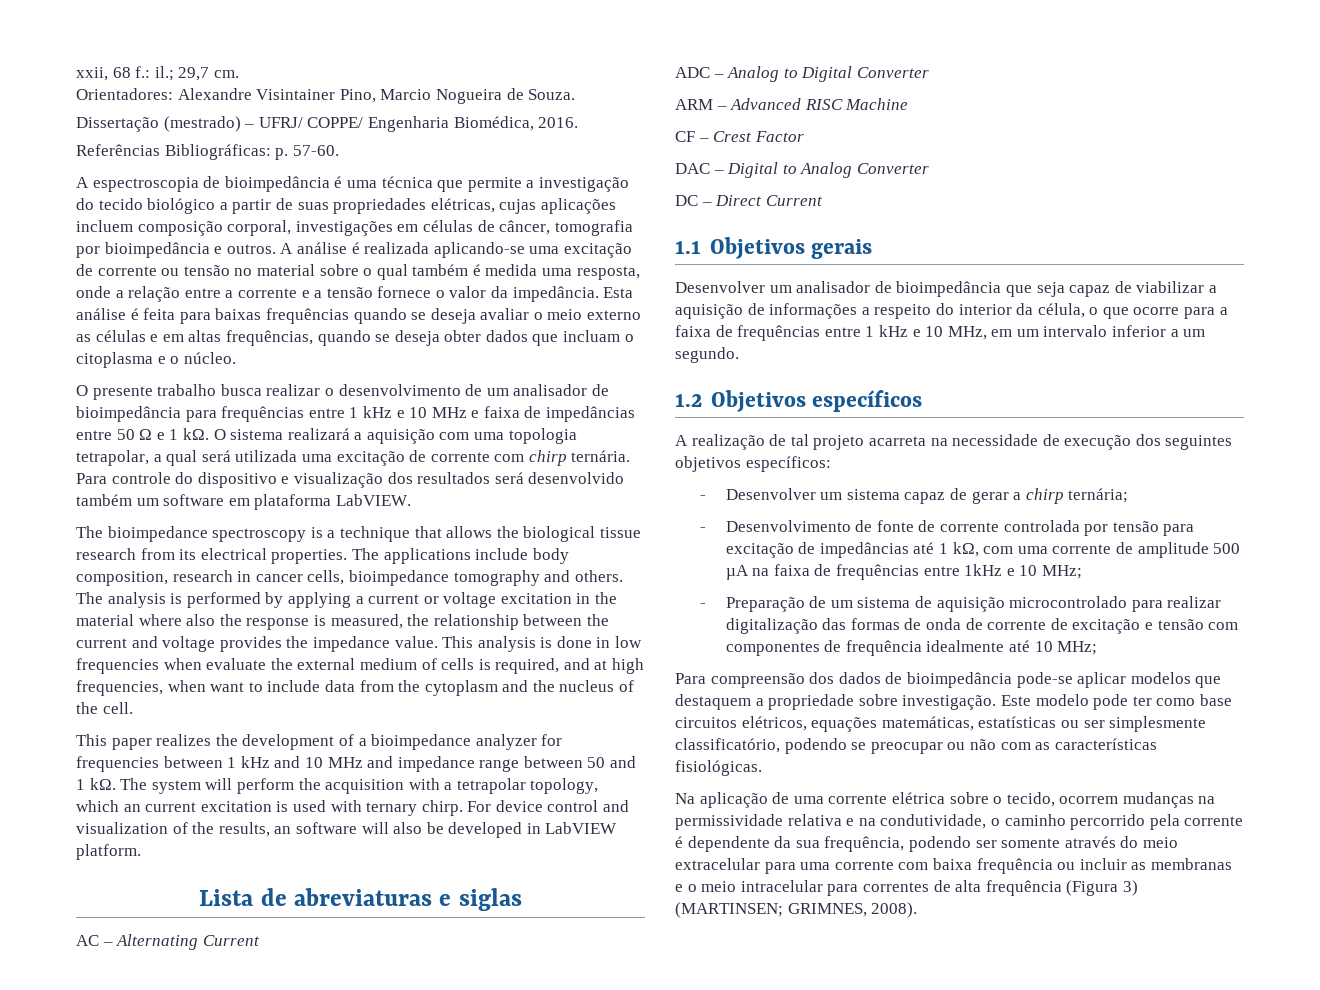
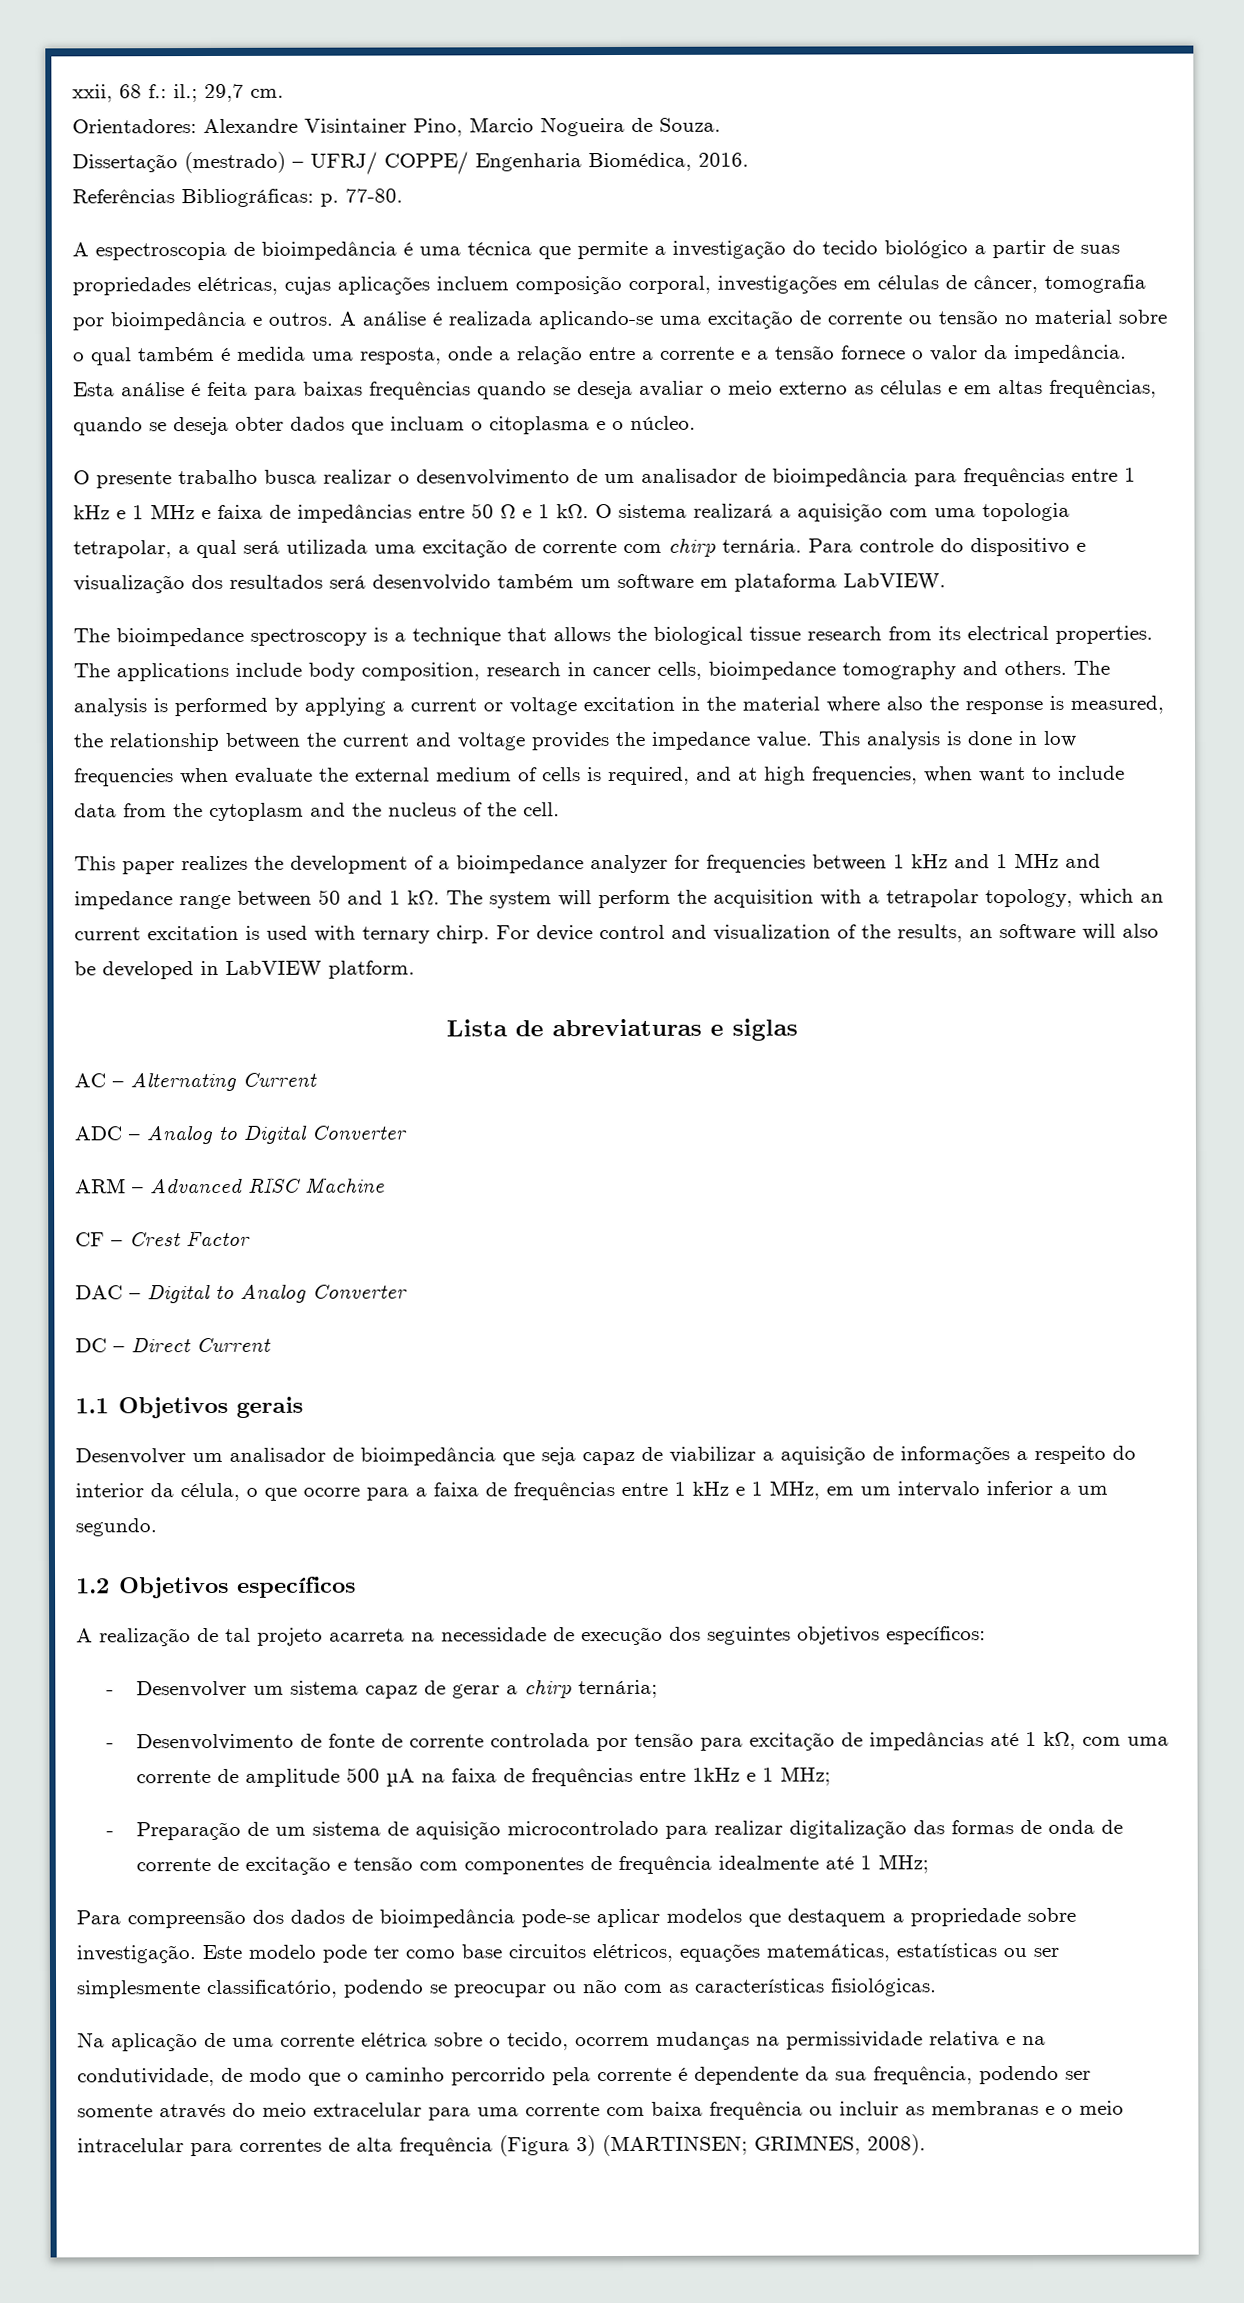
- Referências Bibliográficas: p. 57-60.
+ Referências Bibliográficas: p. 77-80.
- O presente trabalho busca realizar o desenvolvimento de um analisador de bioimpedância para frequências entre 1 kHz e 10 MHz e faixa de impedâncias entre 50 Ω e 1 kΩ.
+ O presente trabalho busca realizar o desenvolvimento de um analisador de bioimpedância para frequências entre 1 kHz e 1 MHz e faixa de impedâncias entre 50 Ω e 1 kΩ.
- This paper realizes the development of a bioimpedance analyzer for frequencies between 1 kHz and 10 MHz and impedance range between 50 and 1 kΩ.
+ This paper realizes the development of a bioimpedance analyzer for frequencies between 1 kHz and 1 MHz and impedance range between 50 and 1 kΩ.
- Desenvolver um analisador de bioimpedância que seja capaz de viabilizar a aquisição de informações a respeito do interior da célula, o que ocorre para a faixa de frequências entre 1 kHz e 10 MHz, em um intervalo inferior a um segundo.
+ Desenvolver um analisador de bioimpedância que seja capaz de viabilizar a aquisição de informações a respeito do interior da célula, o que ocorre para a faixa de frequências entre 1 kHz e 1 MHz, em um intervalo inferior a um segundo.
- - Desenvolvimento de fonte de corrente controlada por tensão para excitação de impedâncias até 1 kΩ, com uma corrente de amplitude 500 µA na faixa de frequências entre 1kHz e 10 MHz;
+ - Desenvolvimento de fonte de corrente controlada por tensão para excitação de impedâncias até 1 kΩ, com uma corrente de amplitude 500 µA na faixa de frequências entre 1kHz e 1 MHz;
- - Preparação de um sistema de aquisição microcontrolado para realizar digitalização das formas de onda de corrente de excitação e tensão com componentes de frequência idealmente até 10 MHz;
+ - Preparação de um sistema de aquisição microcontrolado para realizar digitalização das formas de onda de corrente de excitação e tensão com componentes de frequência idealmente até 1 MHz;
- Na aplicação de uma corrente elétrica sobre o tecido, ocorrem mudanças na permissividade relativa e na condutividade, o caminho percorrido pela corrente é dependente da sua frequência, podendo ser somente através do meio extracelular para uma corrente com baixa frequência ou incluir as membranas e o meio intracelular para correntes de alta frequência (Figura 3) (MARTINSEN; GRIMNES, 2008).
+ Na aplicação de uma corrente elétrica sobre o tecido, ocorrem mudanças na permissividade relativa e na condutividade, de modo que o caminho percorrido pela corrente é dependente da sua frequência, podendo ser somente através do meio extracelular para uma corrente com baixa frequência ou incluir as membranas e o meio intracelular para correntes de alta frequência (Figura 3) (MARTINSEN; GRIMNES, 2008).

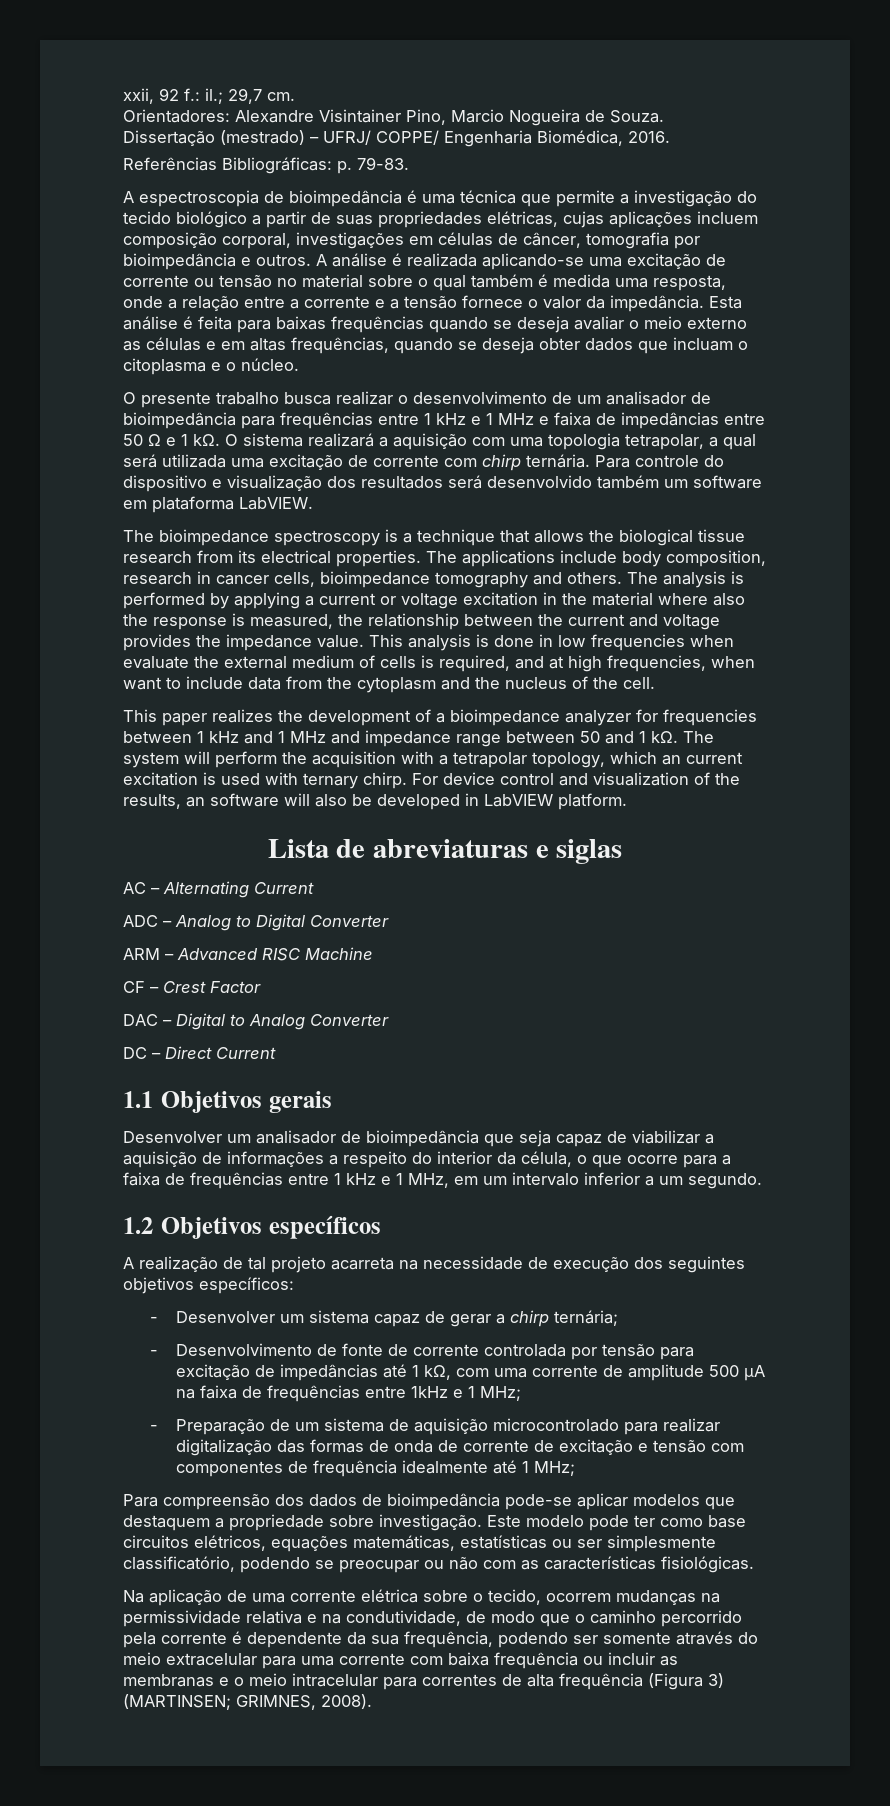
- xxii, 68 f.: il.; 29,7 cm.
+ xxii, 92 f.: il.; 29,7 cm.
- Referências Bibliográficas: p. 77-80.
+ Referências Bibliográficas: p. 79-83.

